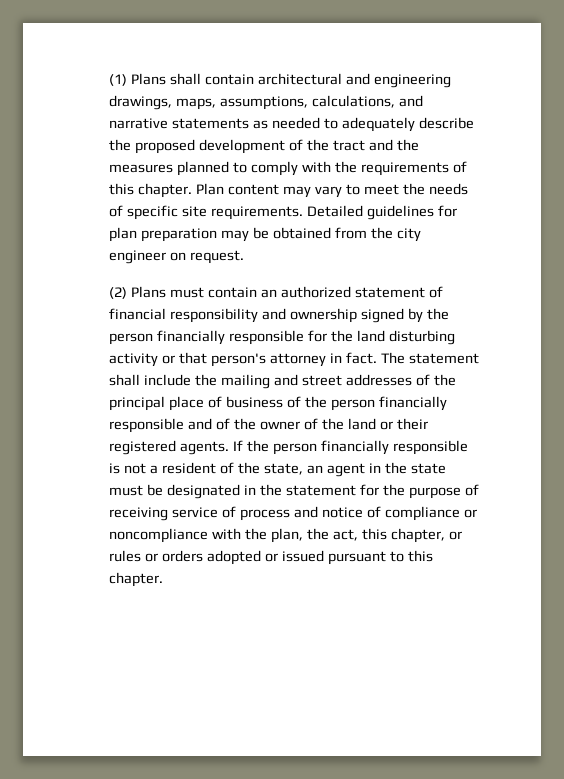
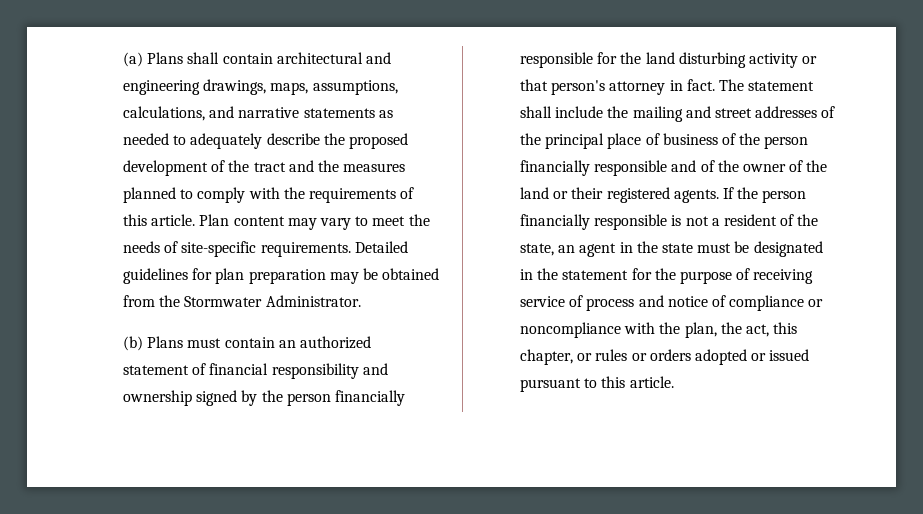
- (1) Plans shall contain architectural and engineering drawings, maps, assumptions, calculations, and narrative statements as needed to adequately describe the proposed development of the tract and the measures planned to comply with the requirements of this chapter.
+ (a) Plans shall contain architectural and engineering drawings, maps, assumptions, calculations, and narrative statements as needed to adequately describe the proposed development of the tract and the measures planned to comply with the requirements of this article.
- Plan content may vary to meet the needs of specific site requirements.
+ Plan content may vary to meet the needs of site-specific requirements.
- Detailed guidelines for plan preparation may be obtained from the city engineer on request.
- (2) Plans must contain an authorized statement of financial responsibility and ownership signed by the person financially responsible for the land disturbing activity or that person's attorney in fact.
+ Detailed guidelines for plan preparation may be obtained from the Stormwater Administrator.
+ (b) Plans must contain an authorized statement of financial responsibility and ownership signed by the person financially responsible for the land disturbing activity or that person's attorney in fact.
- If the person financially responsible is not a resident of the state, an agent in the state must be designated in the statement for the purpose of receiving service of process and notice of compliance or noncompliance with the plan, the act, this chapter, or rules or orders adopted or issued pursuant to this chapter.
+ If the person financially responsible is not a resident of the state, an agent in the state must be designated in the statement for the purpose of receiving service of process and notice of compliance or noncompliance with the plan, the act, this chapter, or rules or orders adopted or issued pursuant to this article.

